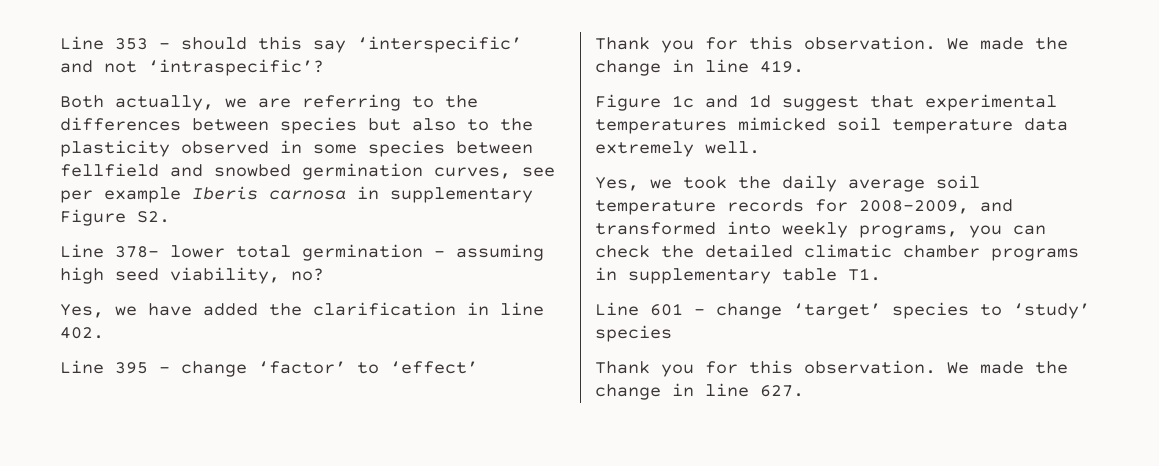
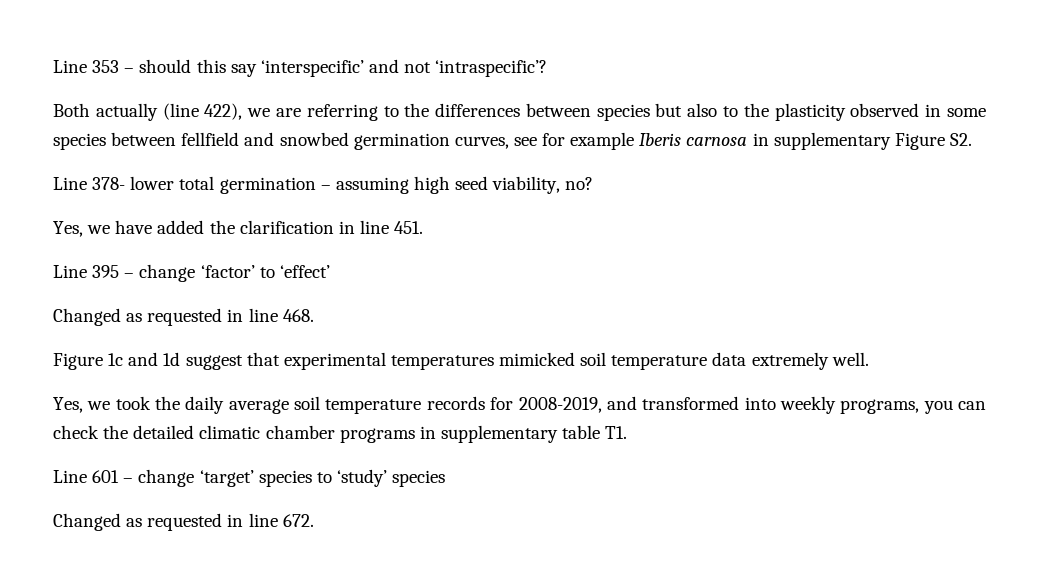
- Both actually, we are referring to the differences between species but also to the plasticity observed in some species between fellfield and snowbed germination curves, see per example Iberis carnosa in supplementary Figure S2.
+ Both actually (line 422), we are referring to the differences between species but also to the plasticity observed in some species between fellfield and snowbed germination curves, see for example Iberis carnosa in supplementary Figure S2.
- Yes, we have added the clarification in line 402.
+ Yes, we have added the clarification in line 451.
- Thank you for this observation. We made the change in line 419.
+ Changed as requested in line 468.
- Yes, we took the daily average soil temperature records for 2008-2009, and transformed into weekly programs, you can check the detailed climatic chamber programs in supplementary table T1.
+ Yes, we took the daily average soil temperature records for 2008-2019, and transformed into weekly programs, you can check the detailed climatic chamber programs in supplementary table T1.
- Thank you for this observation. We made the change in line 627.
+ Changed as requested in line 672.

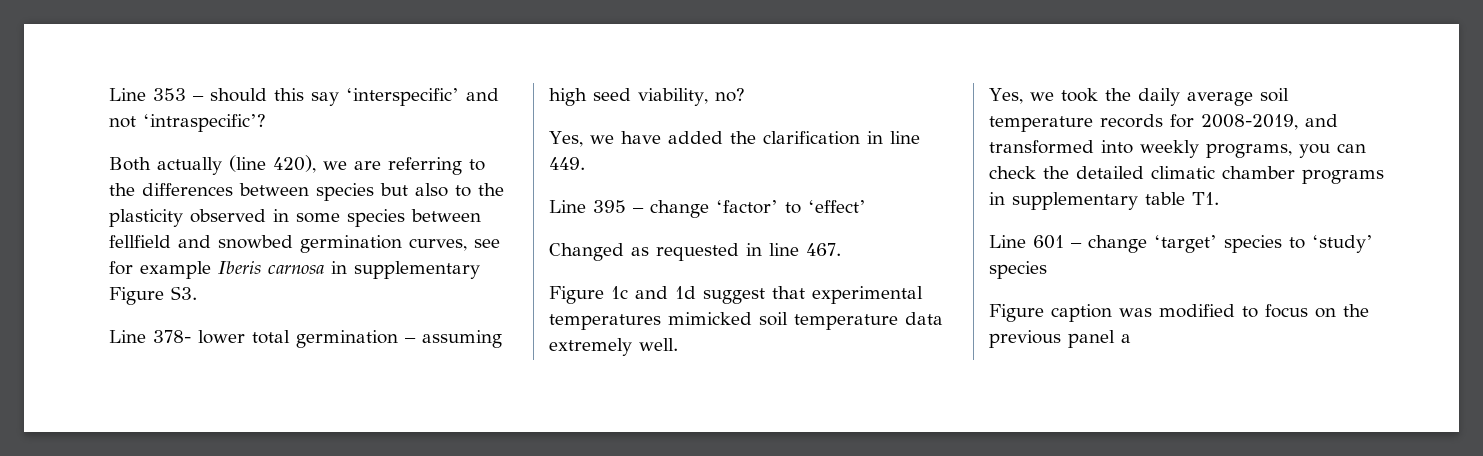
- Both actually (line 422), we are referring to the differences between species but also to the plasticity observed in some species between fellfield and snowbed germination curves, see for example Iberis carnosa in supplementary Figure S2.
+ Both actually (line 420), we are referring to the differences between species but also to the plasticity observed in some species between fellfield and snowbed germination curves, see for example Iberis carnosa in supplementary Figure S3.
- Yes, we have added the clarification in line 451.
+ Yes, we have added the clarification in line 449.
- Changed as requested in line 468.
+ Changed as requested in line 467.
- Changed as requested in line 672.
+ Figure caption was modified to focus on the previous panel a

